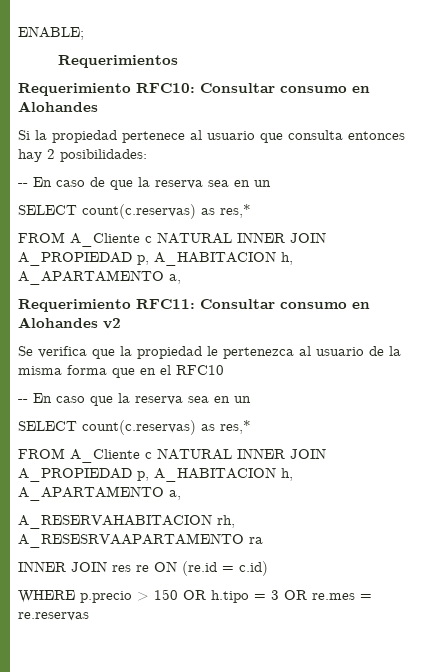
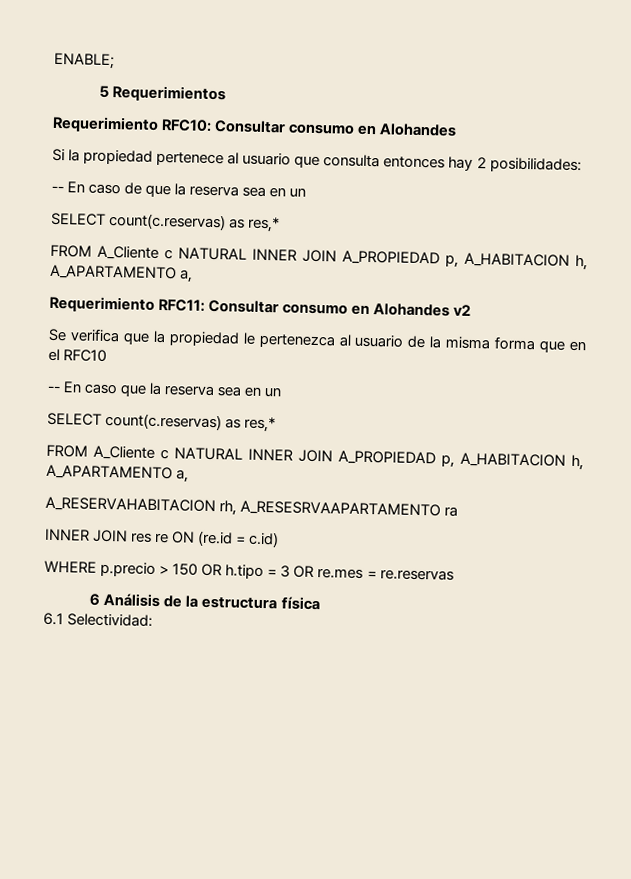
- Requerimientos
+ 5 Requerimientos
+ 6 Análisis de la estructura física
+ 6.1 Selectividad:

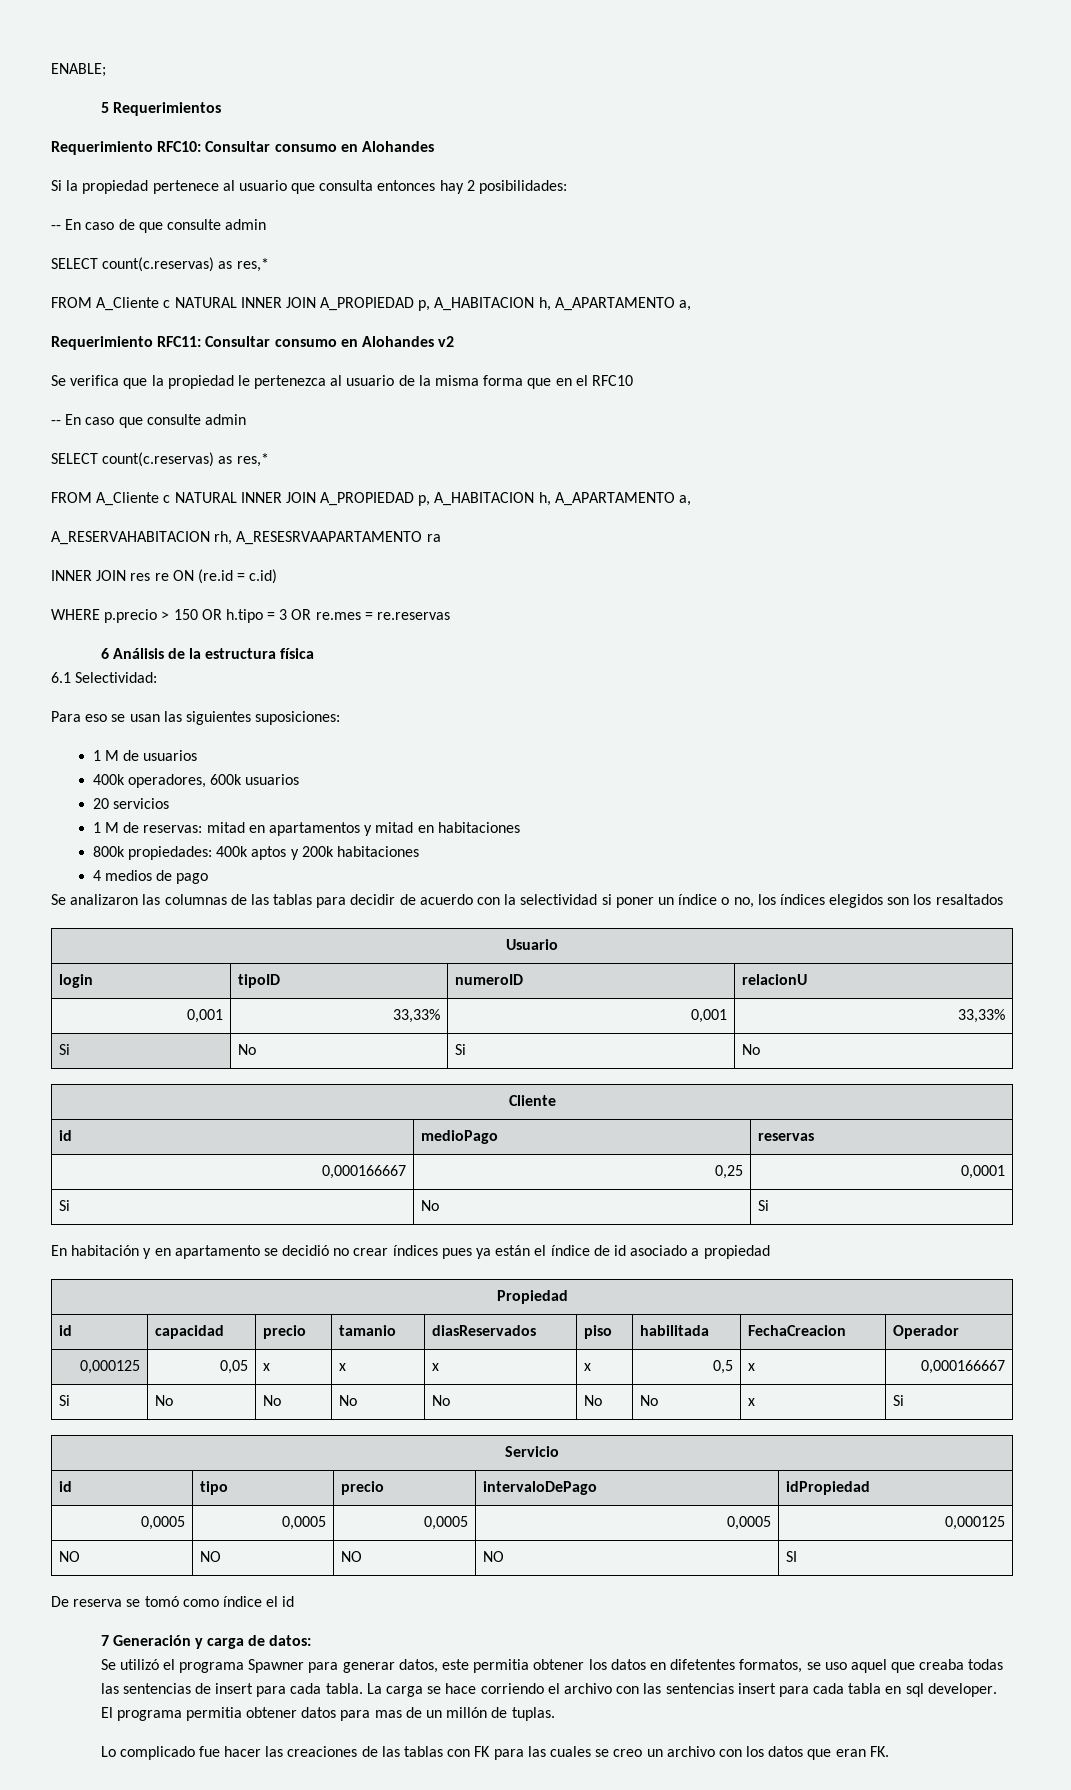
- -- En caso de que la reserva sea en un
+ -- En caso de que consulte admin
- -- En caso que la reserva sea en un
+ -- En caso que consulte admin
+ Para eso se usan las siguientes suposiciones:
+ 1 M de usuarios
+ 400k operadores, 600k usuarios
+ 20 servicios
+ 1 M de reservas: mitad en apartamentos y mitad en habitaciones
+ 800k propiedades: 400k aptos y 200k habitaciones
+ 4 medios de pago
+ Se analizaron las columnas de las tablas para decidir de acuerdo con la selectividad si poner un índice o no, los índices elegidos son los resaltados
+ Usuario
+ login | tipoID | numeroID | relacionU
+ 0,001 | 33,33% | 0,001 | 33,33%
+ Si | No | Si | No
+ Cliente
+ id | medioPago | reservas
+ 0,000166667 | 0,25 | 0,0001
+ Si | No | Si
+ En habitación y en apartamento se decidió no crear índices pues ya están el índice de id asociado a propiedad
+ Propiedad
+ id | capacidad | precio | tamanio | diasReservados | piso | habilitada | FechaCreacion | Operador
+ 0,000125 | 0,05 | x | x | x | x | 0,5 | x | 0,000166667
+ Si | No | No | No | No | No | No | x | Si
+ Servicio
+ id | tipo | precio | intervaloDePago | idPropiedad
+ 0,0005 | 0,0005 | 0,0005 | 0,0005 | 0,000125
+ NO | NO | NO | NO | SI
+ De reserva se tomó como índice el id
+ 7 Generación y carga de datos:
+ Se utilizó el programa Spawner para generar datos, este permitia obtener los datos en difetentes formatos, se uso aquel que creaba todas las sentencias de insert para cada tabla. La carga se hace corriendo el archivo con las sentencias insert para cada tabla en sql developer. El programa permitia obtener datos para mas de un millón de tuplas.
+ Lo complicado fue hacer las creaciones de las tablas con FK para las cuales se creo un archivo con los datos que eran FK.

